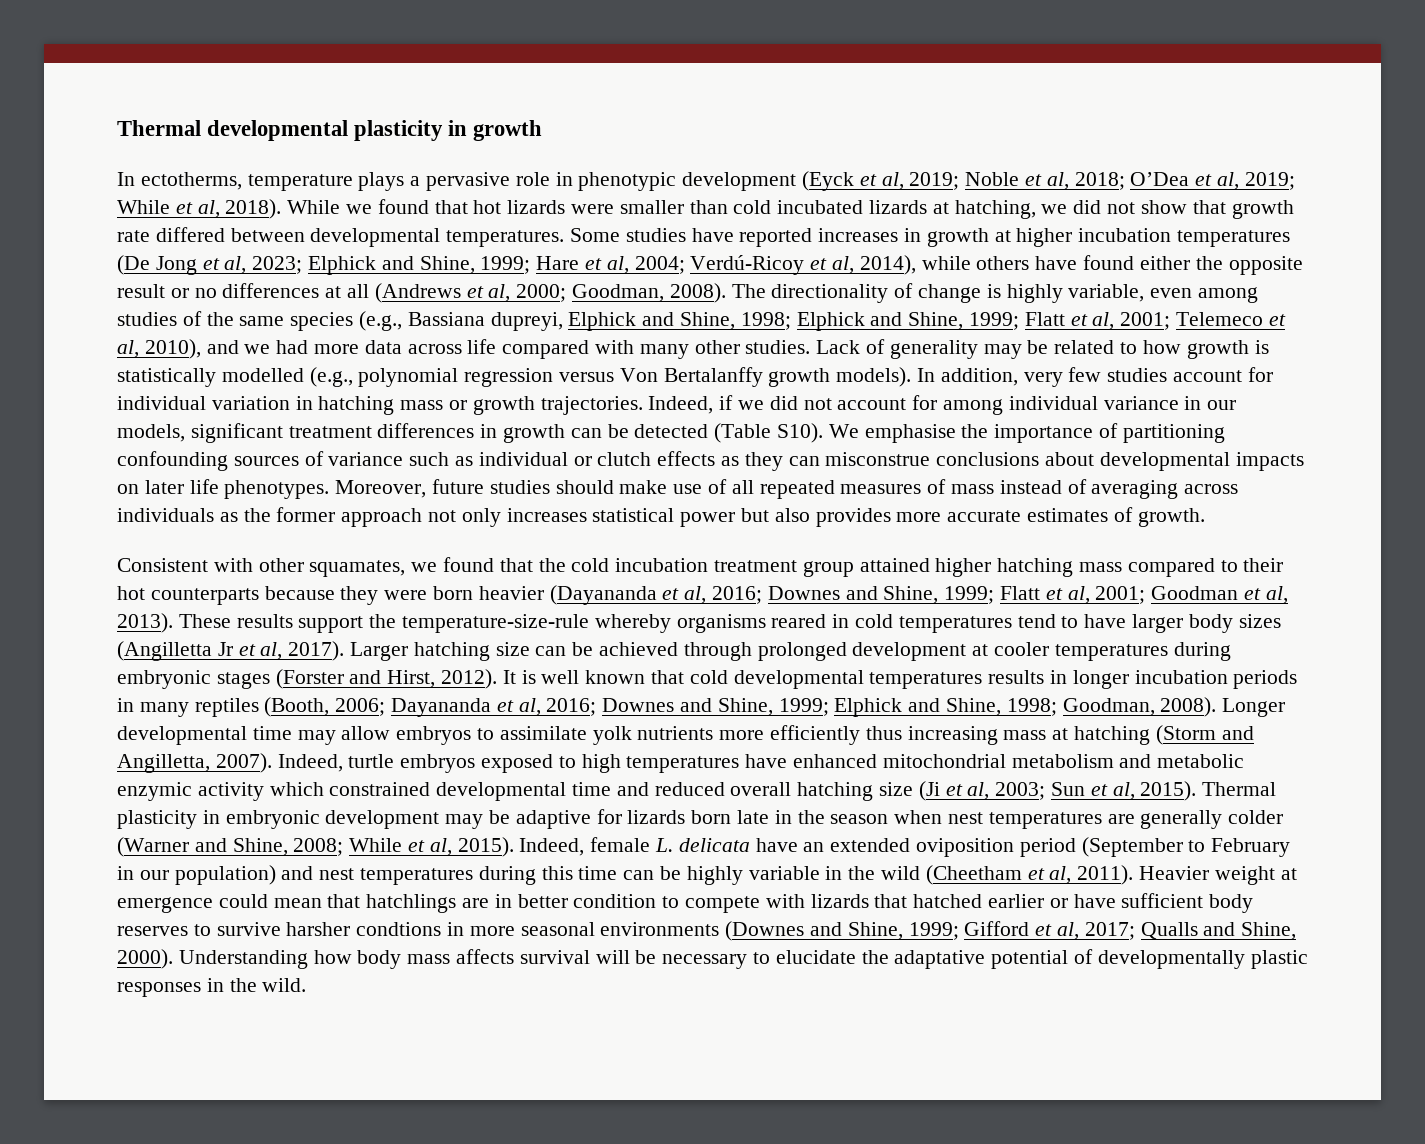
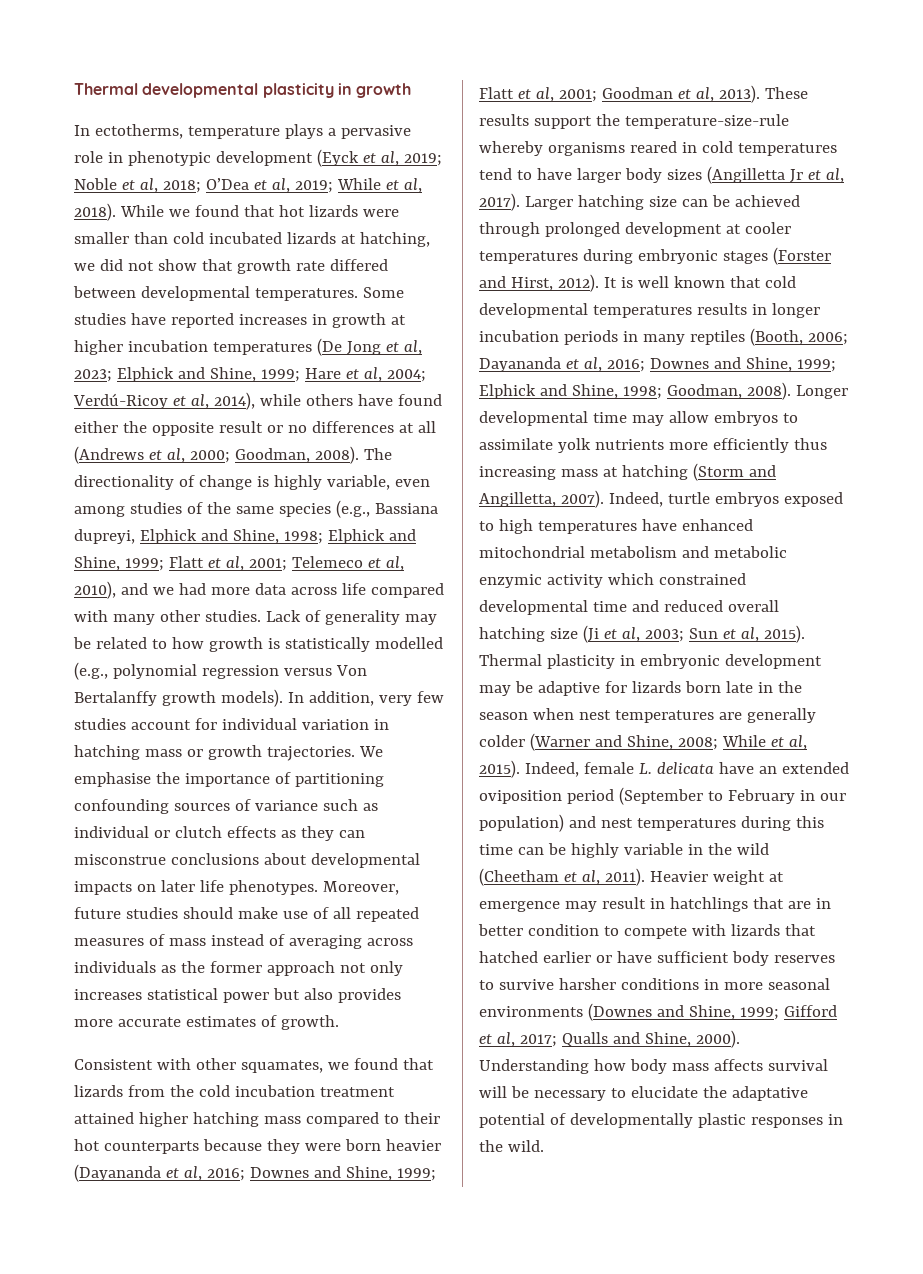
- Indeed, if we did not account for among individual variance in our models, significant treatment differences in growth can be detected (Table S10).
- Consistent with other squamates, we found that the cold incubation treatment group attained higher hatching mass compared to their hot counterparts because they were born heavier (Dayananda et al, 2016; Downes and Shine, 1999; Flatt et al, 2001; Goodman et al, 2013).
+ Consistent with other squamates, we found that lizards from the cold incubation treatment attained higher hatching mass compared to their hot counterparts because they were born heavier (Dayananda et al, 2016; Downes and Shine, 1999; Flatt et al, 2001; Goodman et al, 2013).
- Heavier weight at emergence could mean that hatchlings are in better condition to compete with lizards that hatched earlier or have sufficient body reserves to survive harsher condtions in more seasonal environments (Downes and Shine, 1999; Gifford et al, 2017; Qualls and Shine, 2000).
+ Heavier weight at emergence may result in hatchlings that are in better condition to compete with lizards that hatched earlier or have sufficient body reserves to survive harsher conditions in more seasonal environments (Downes and Shine, 1999; Gifford et al, 2017; Qualls and Shine, 2000).

